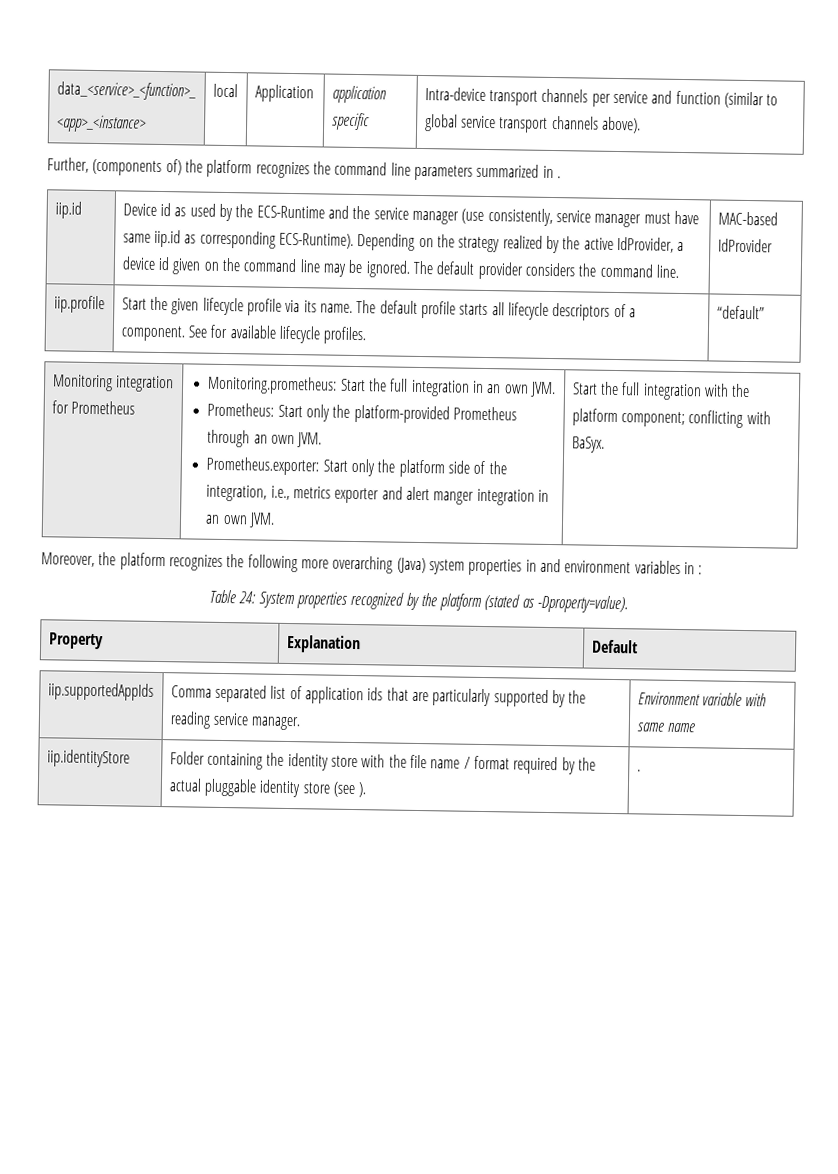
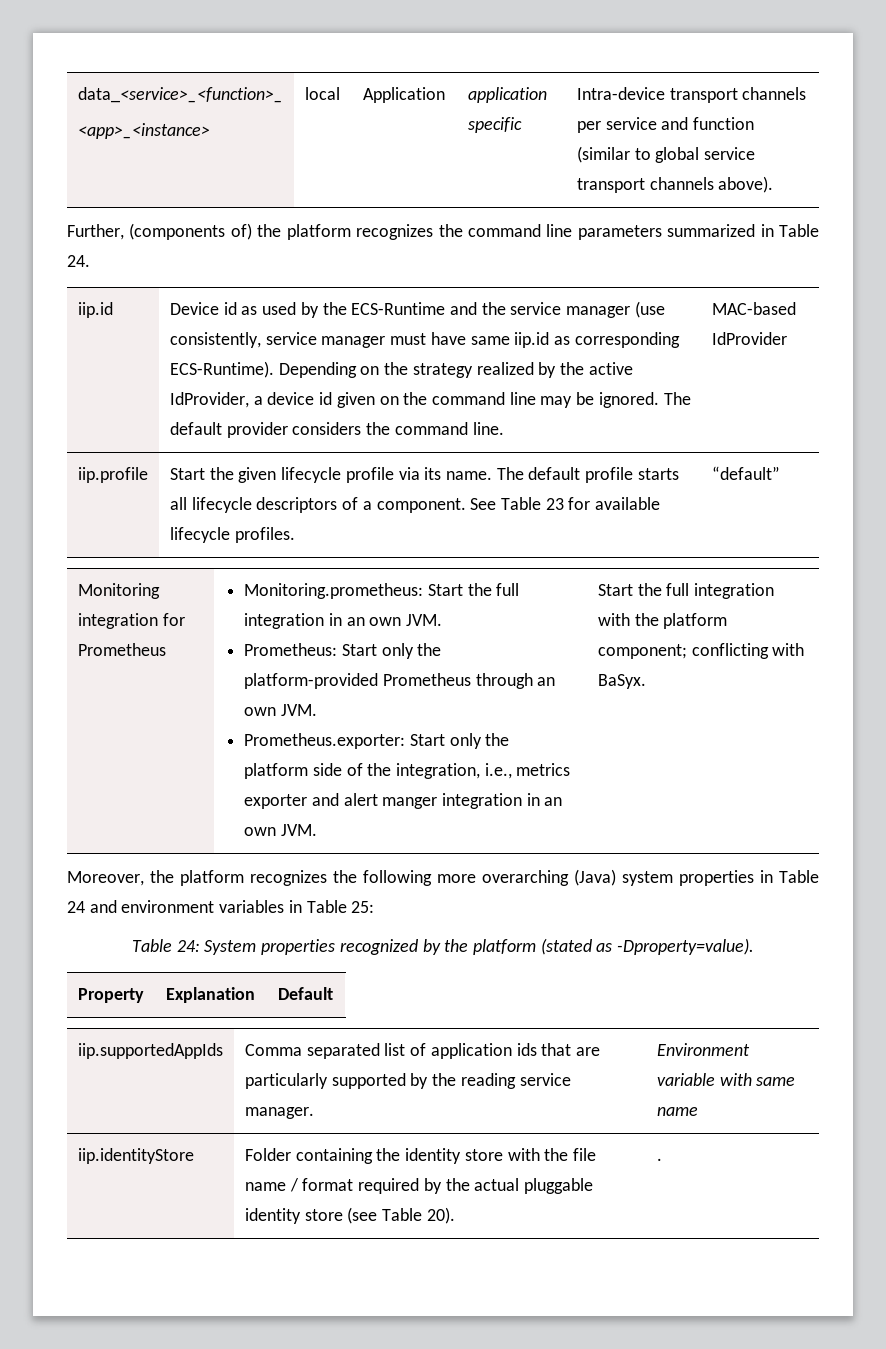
- Further, (components of) the platform recognizes the command line parameters summarized in .
+ Further, (components of) the platform recognizes the command line parameters summarized in Table 24.
- iip.profile | Start the given lifecycle profile via its name. The default profile starts all lifecycle descriptors of a component. See for available lifecycle profiles. | “default”
+ iip.profile | Start the given lifecycle profile via its name. The default profile starts all lifecycle descriptors of a component. See Table 23 for available lifecycle profiles. | “default”
- Moreover, the platform recognizes the following more overarching (Java) system properties in and environment variables in :
+ Moreover, the platform recognizes the following more overarching (Java) system properties in Table 24 and environment variables in Table 25:
- iip.identityStore | Folder containing the identity store with the file name / format required by the actual pluggable identity store (see ). | .
+ iip.identityStore | Folder containing the identity store with the file name / format required by the actual pluggable identity store (see Table 20). | .

